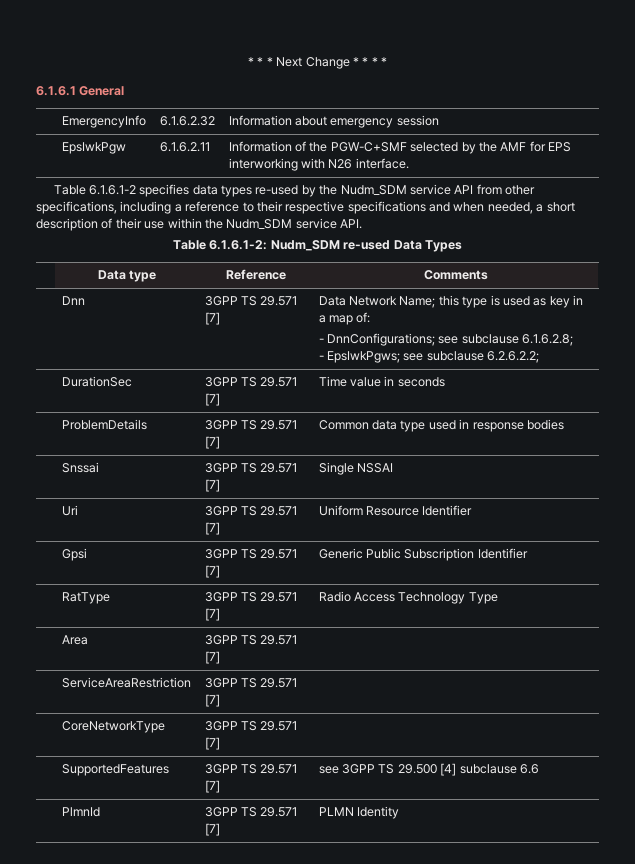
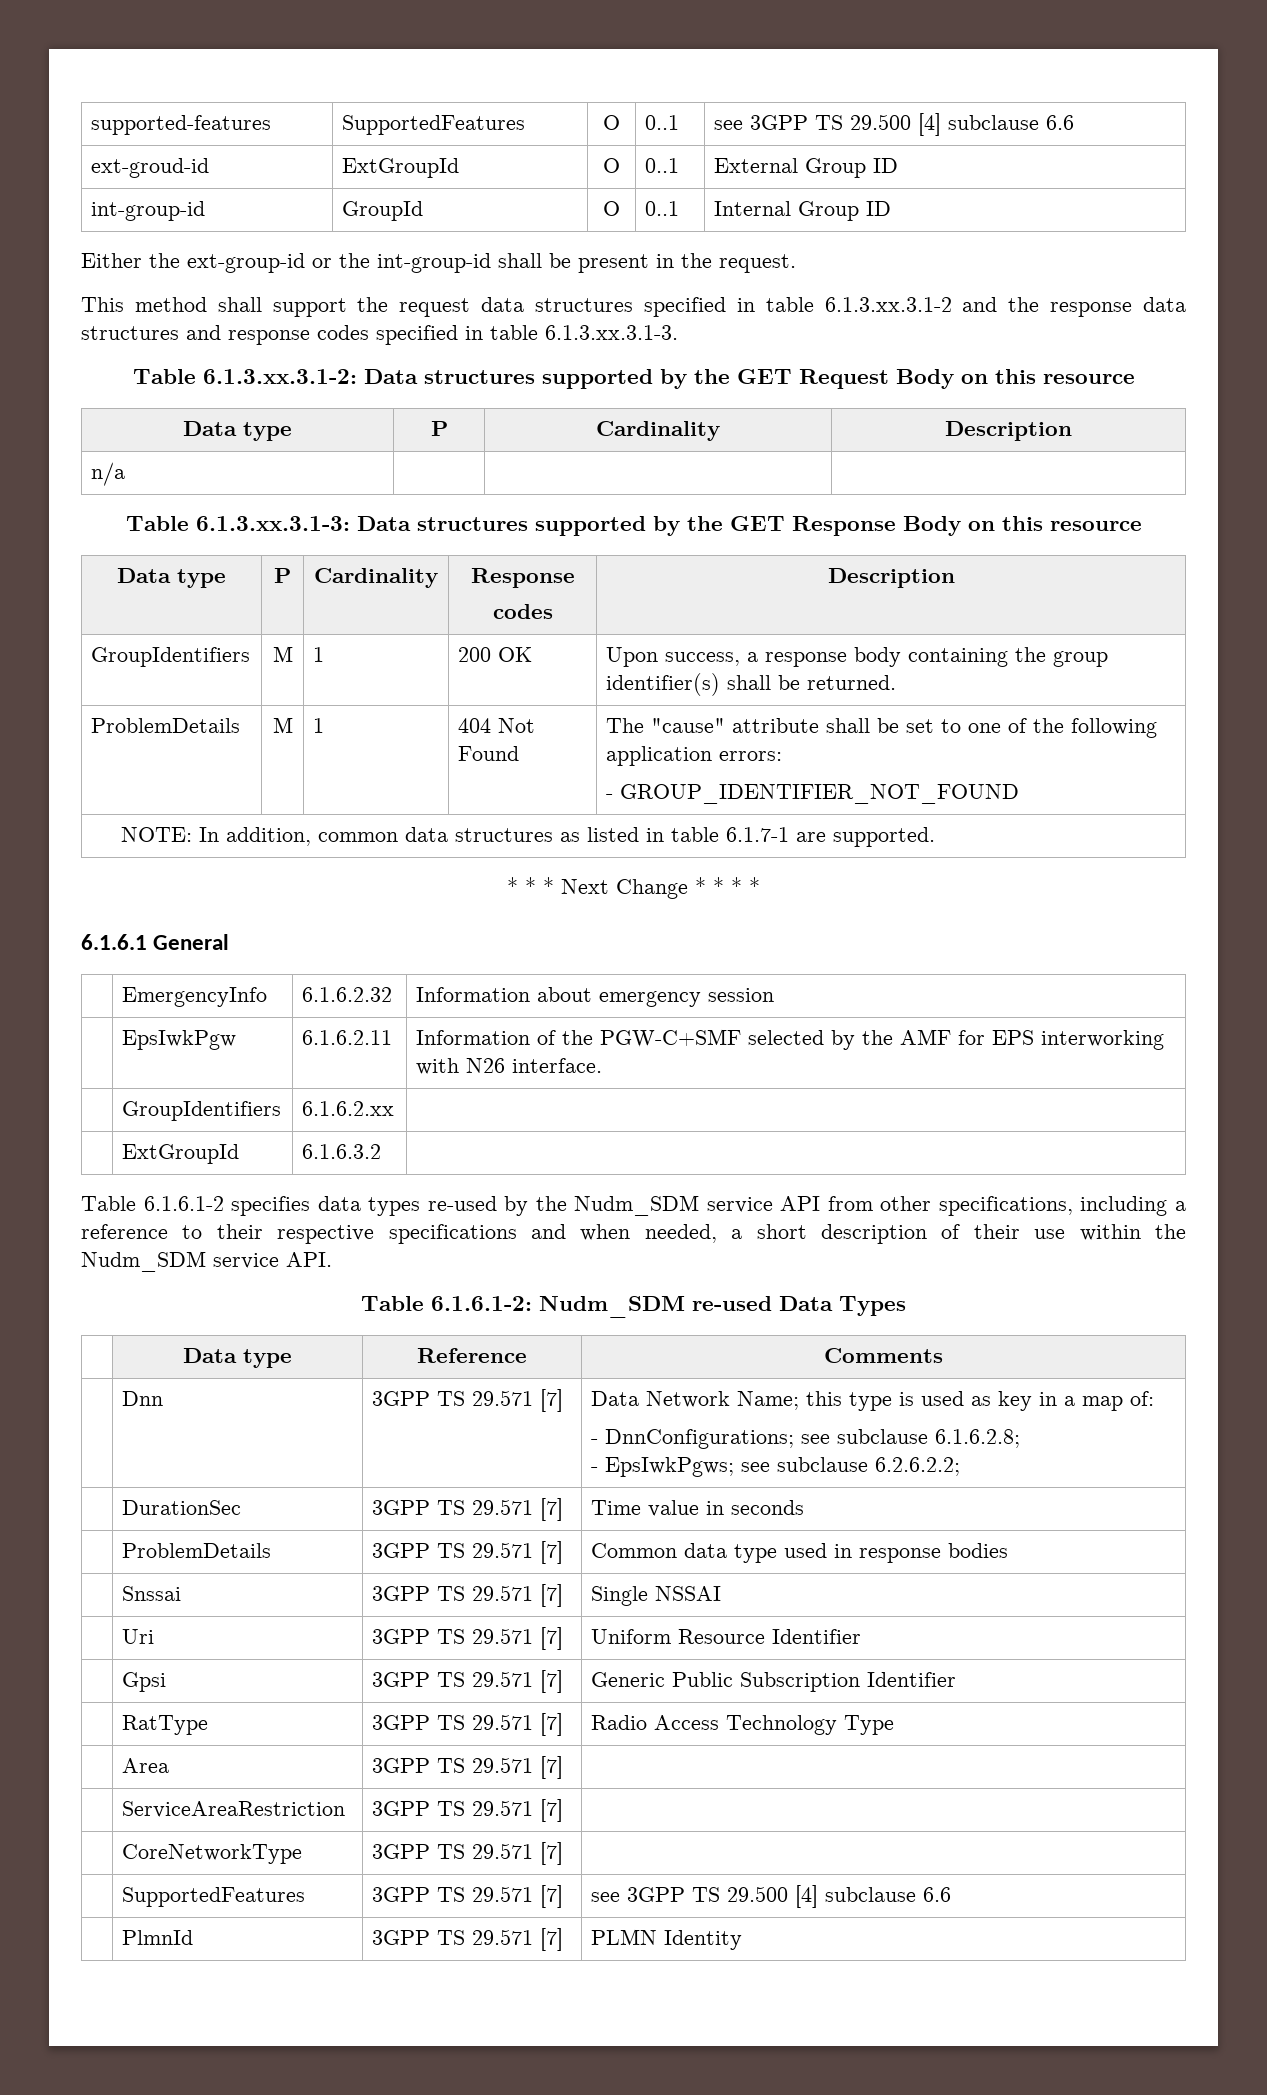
+ supported-features | SupportedFeatures | O | 0..1 | see 3GPP TS 29.500 [4] subclause 6.6
+ ext-groud-id | ExtGroupId | O | 0..1 | External Group ID
+ int-group-id | GroupId | O | 0..1 | Internal Group ID
+ Either the ext-group-id or the int-group-id shall be present in the request.
+ This method shall support the request data structures specified in table 6.1.3.xx.3.1-2 and the response data structures and response codes specified in table 6.1.3.xx.3.1-3.
+ Table 6.1.3.xx.3.1-2: Data structures supported by the GET Request Body on this resource
+ Data type | P | Cardinality | Description
+ n/a | | |
+ Table 6.1.3.xx.3.1-3: Data structures supported by the GET Response Body on this resource
+ Data type | P | Cardinality | Response
+ codes | Description
+ GroupIdentifiers | M | 1 | 200 OK | Upon success, a response body containing the group identifier(s) shall be returned.
+ ProblemDetails | M | 1 | 404 Not Found | The "cause" attribute shall be set to one of the following application errors:
+ - GROUP_IDENTIFIER_NOT_FOUND
+ NOTE: In addition, common data structures as listed in table 6.1.7-1 are supported.
+ | GroupIdentifiers | 6.1.6.2.xx |
+ | ExtGroupId | 6.1.6.3.2 |

